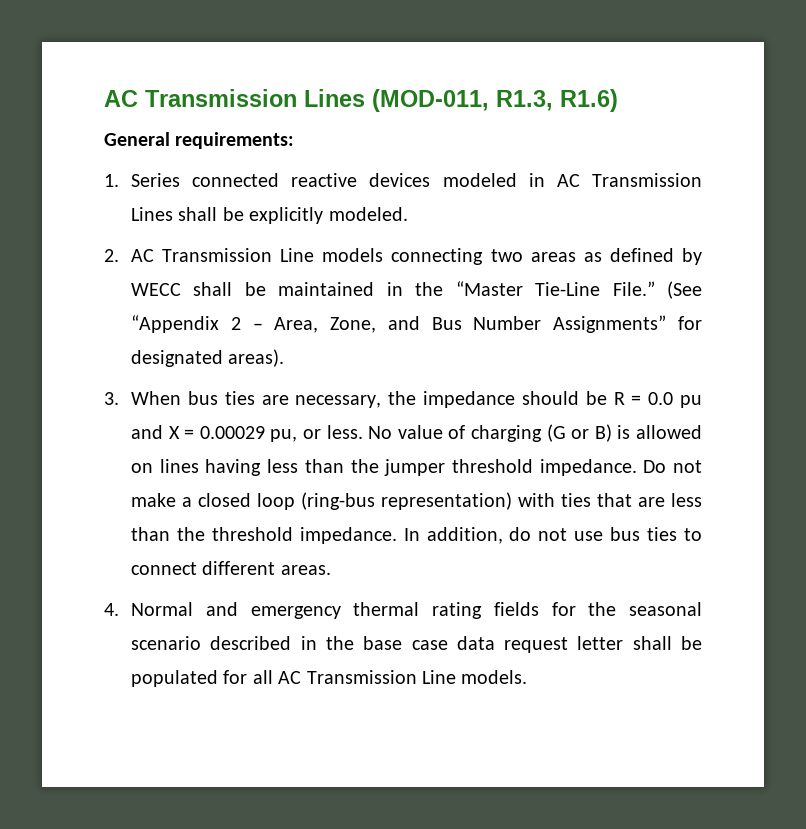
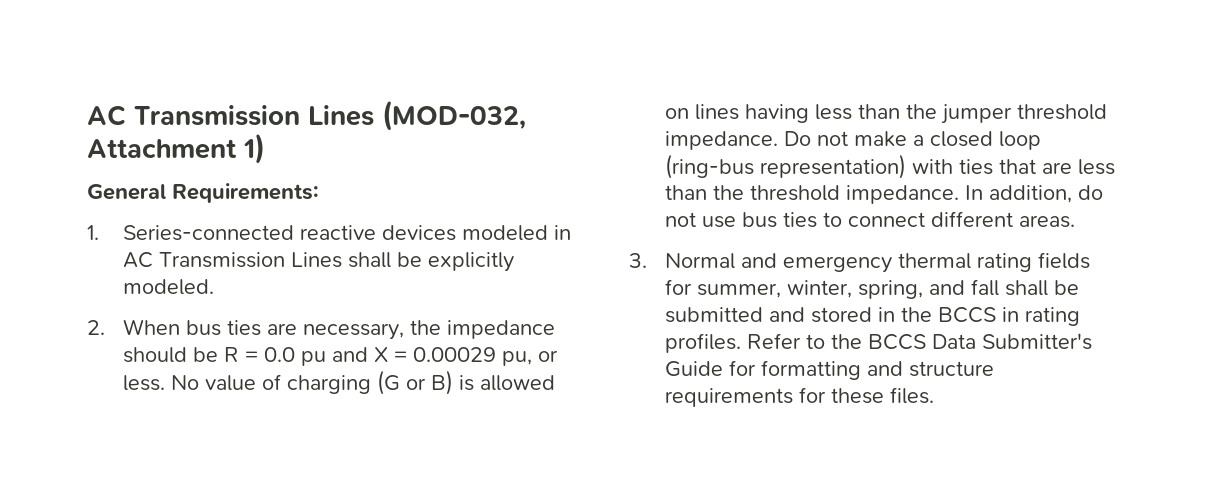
- AC Transmission Lines (MOD-011, R1.3, R1.6)
+ AC Transmission Lines (MOD-032, Attachment 1)
- General requirements:
+ General Requirements:
- 1. Series connected reactive devices modeled in AC Transmission Lines shall be explicitly modeled.
+ 1. Series-connected reactive devices modeled in AC Transmission Lines shall be explicitly modeled.
- 2. AC Transmission Line models connecting two areas as defined by WECC shall be maintained in the “Master Tie-Line File.” (See “Appendix 2 – Area, Zone, and Bus Number Assignments” for designated areas).
- 3. When bus ties are necessary, the impedance should be R = 0.0 pu and X = 0.00029 pu, or less.
+ 2. When bus ties are necessary, the impedance should be R = 0.0 pu and X = 0.00029 pu, or less.
- 4. Normal and emergency thermal rating fields for the seasonal scenario described in the base case data request letter shall be populated for all AC Transmission Line models.
+ 3. Normal and emergency thermal rating fields for summer, winter, spring, and fall shall be submitted and stored in the BCCS in rating profiles. Refer to the BCCS Data Submitter's Guide for formatting and structure requirements for these files.

